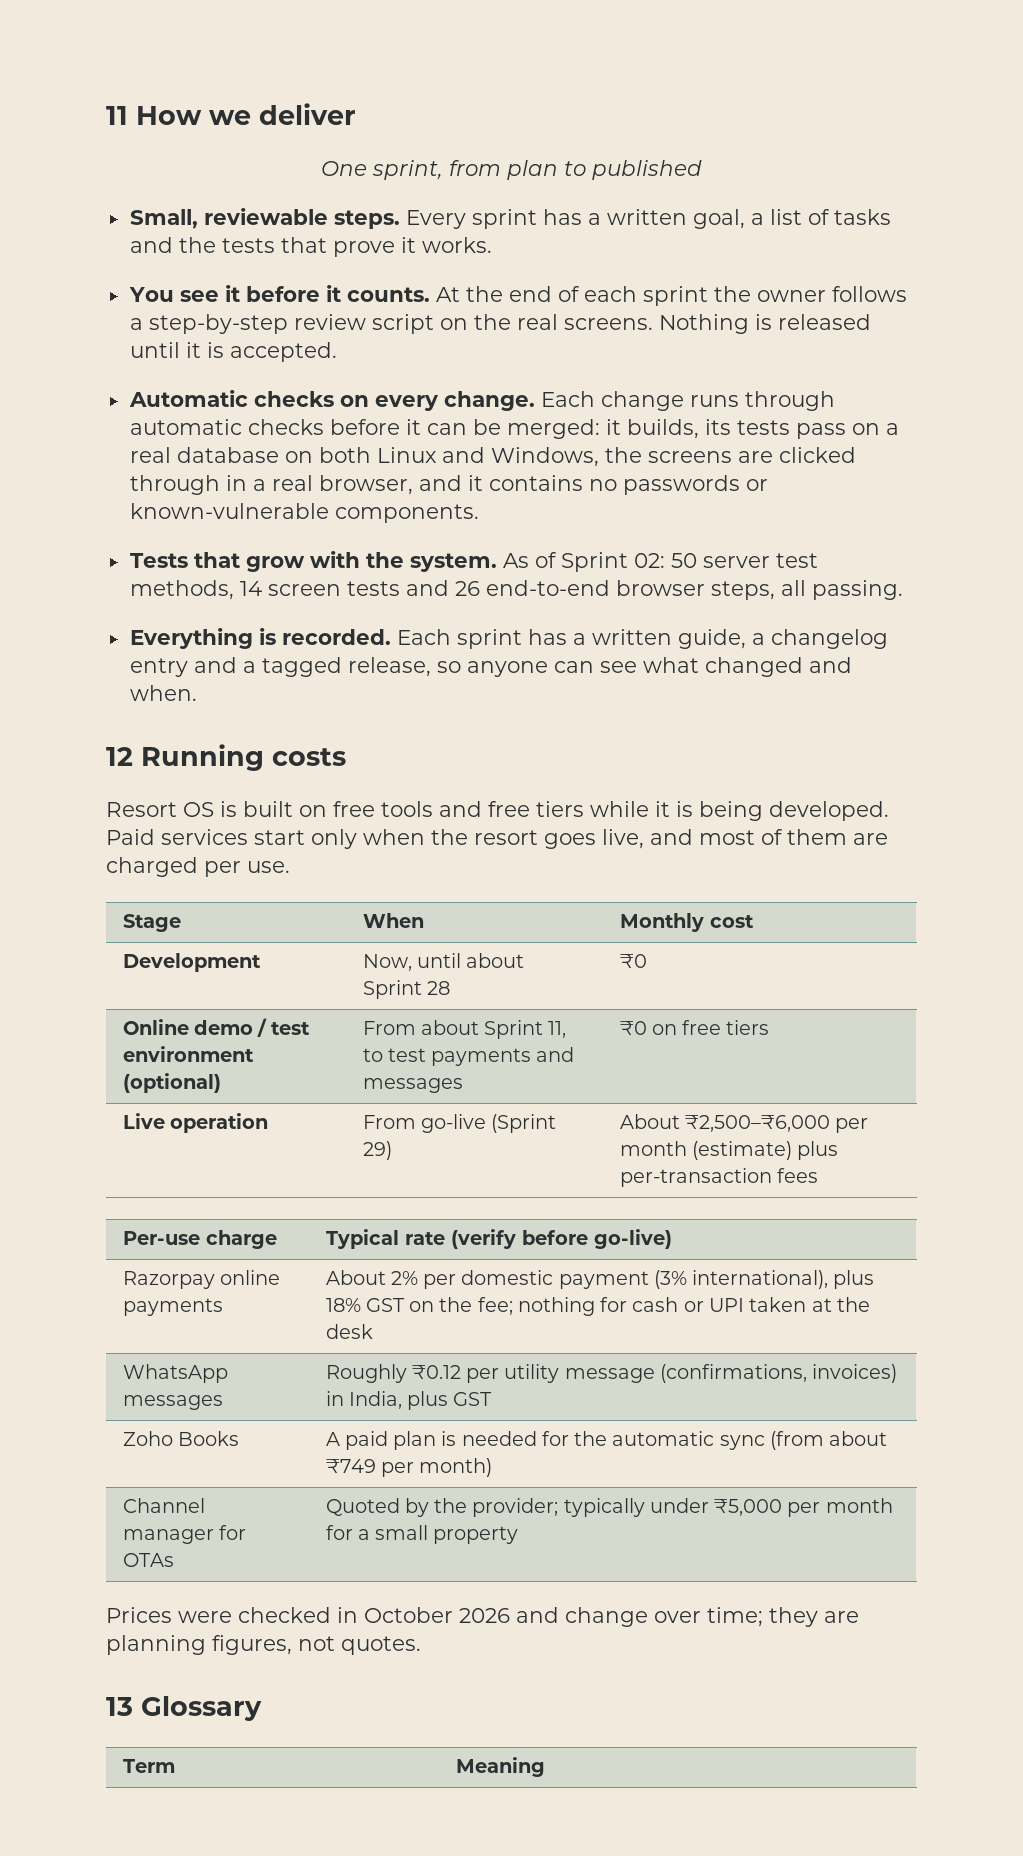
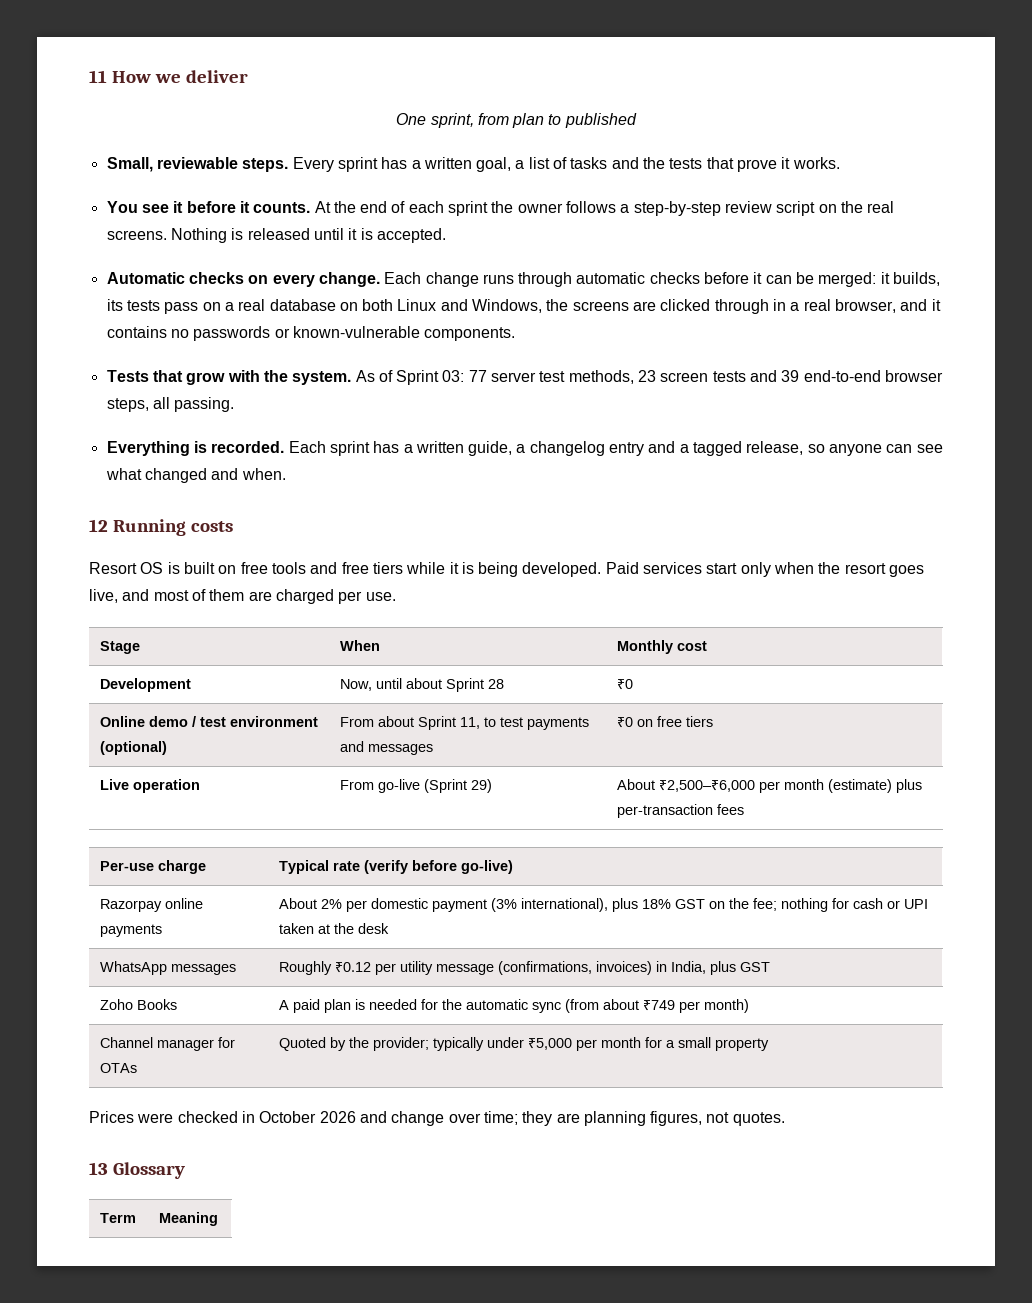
- As of Sprint 02: 50 server test methods, 14 screen tests and 26 end-to-end browser steps, all passing.
+ As of Sprint 03: 77 server test methods, 23 screen tests and 39 end-to-end browser steps, all passing.

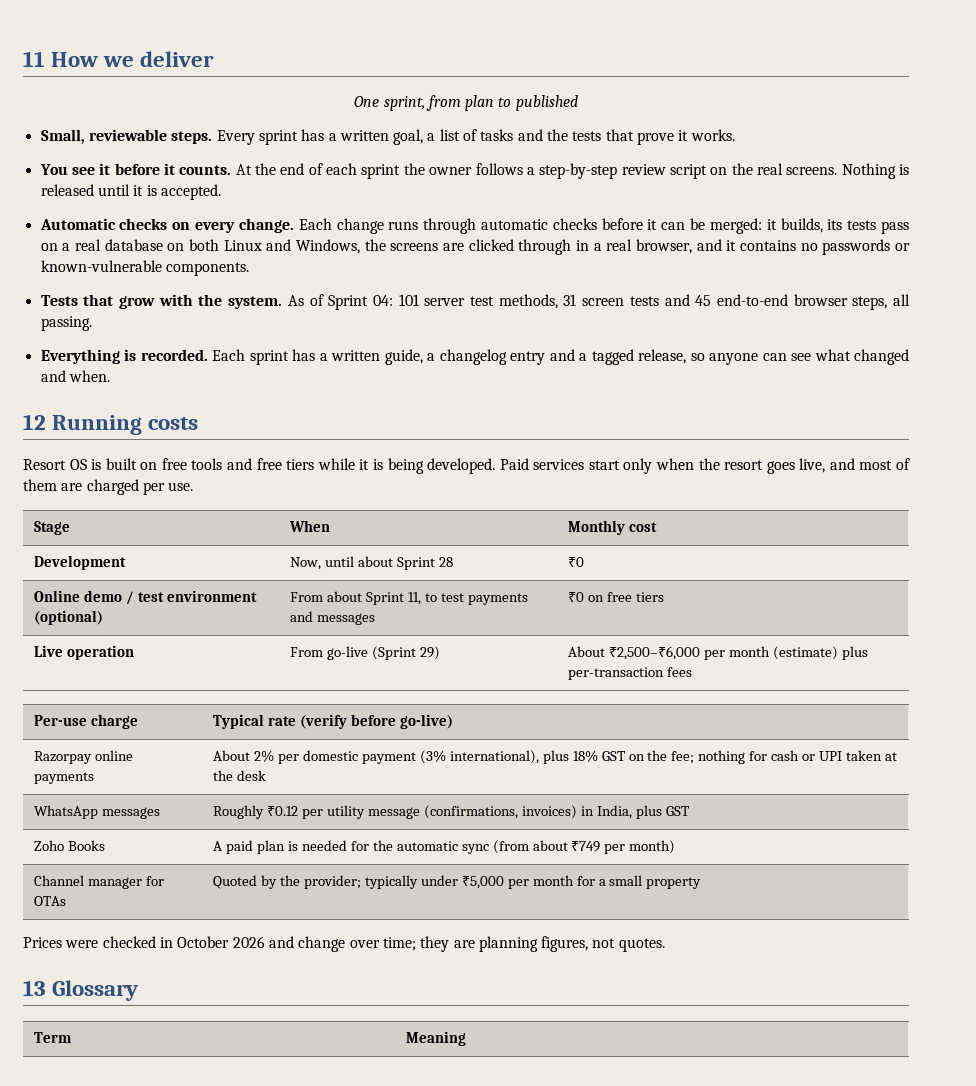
- As of Sprint 03: 77 server test methods, 23 screen tests and 39 end-to-end browser steps, all passing.
+ As of Sprint 04: 101 server test methods, 31 screen tests and 45 end-to-end browser steps, all passing.

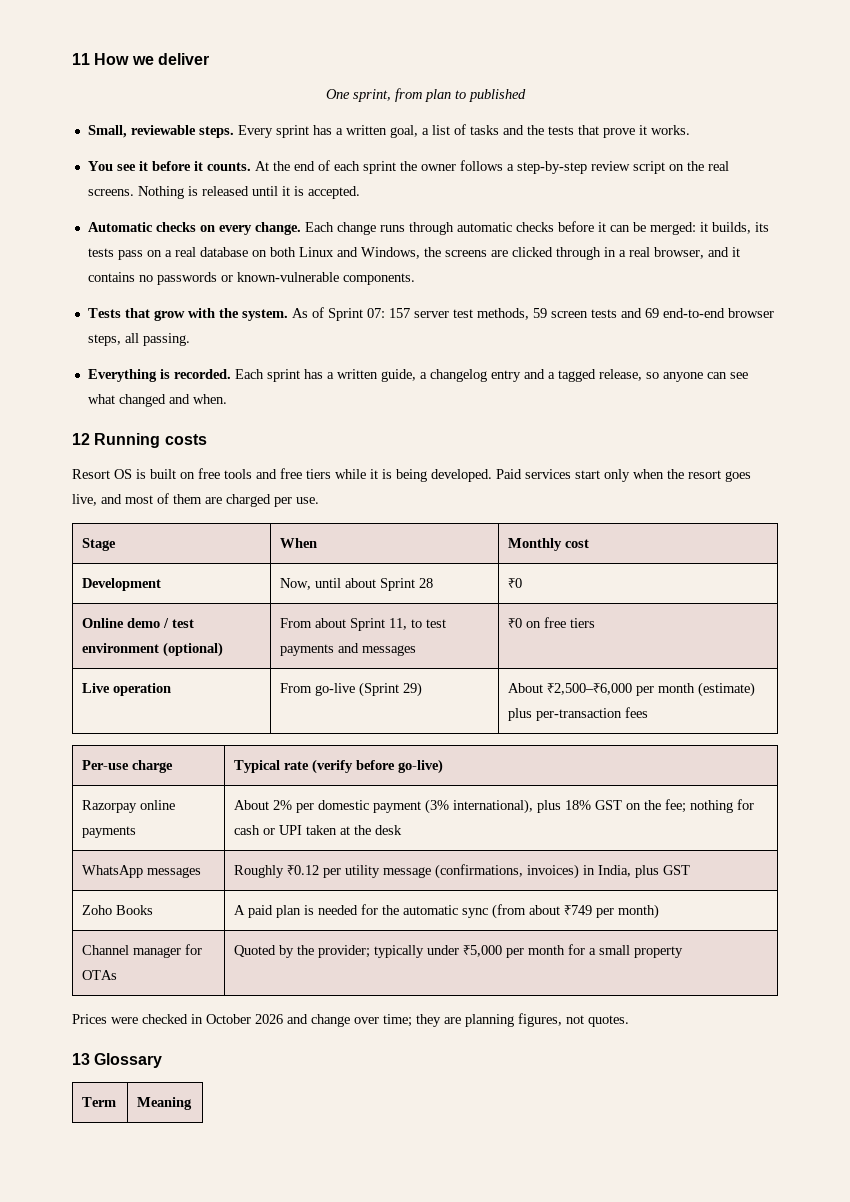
- As of Sprint 04: 101 server test methods, 31 screen tests and 45 end-to-end browser steps, all passing.
+ As of Sprint 07: 157 server test methods, 59 screen tests and 69 end-to-end browser steps, all passing.

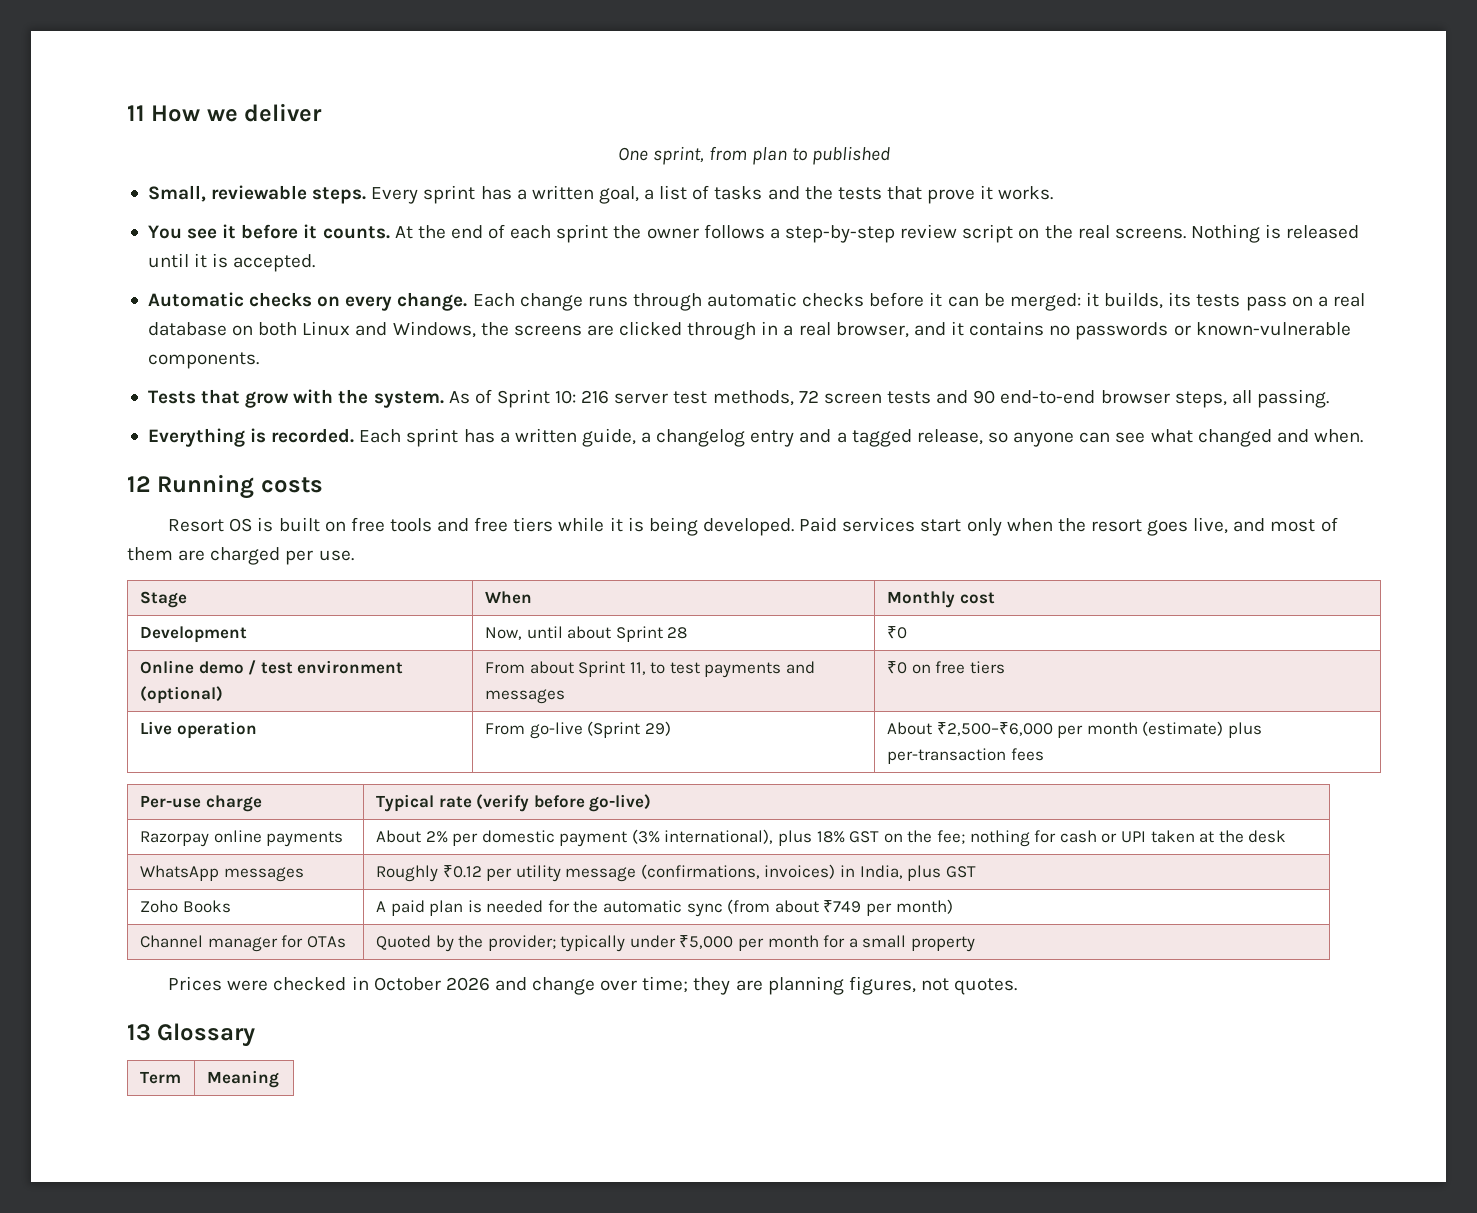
- As of Sprint 07: 157 server test methods, 59 screen tests and 69 end-to-end browser steps, all passing.
+ As of Sprint 10: 216 server test methods, 72 screen tests and 90 end-to-end browser steps, all passing.

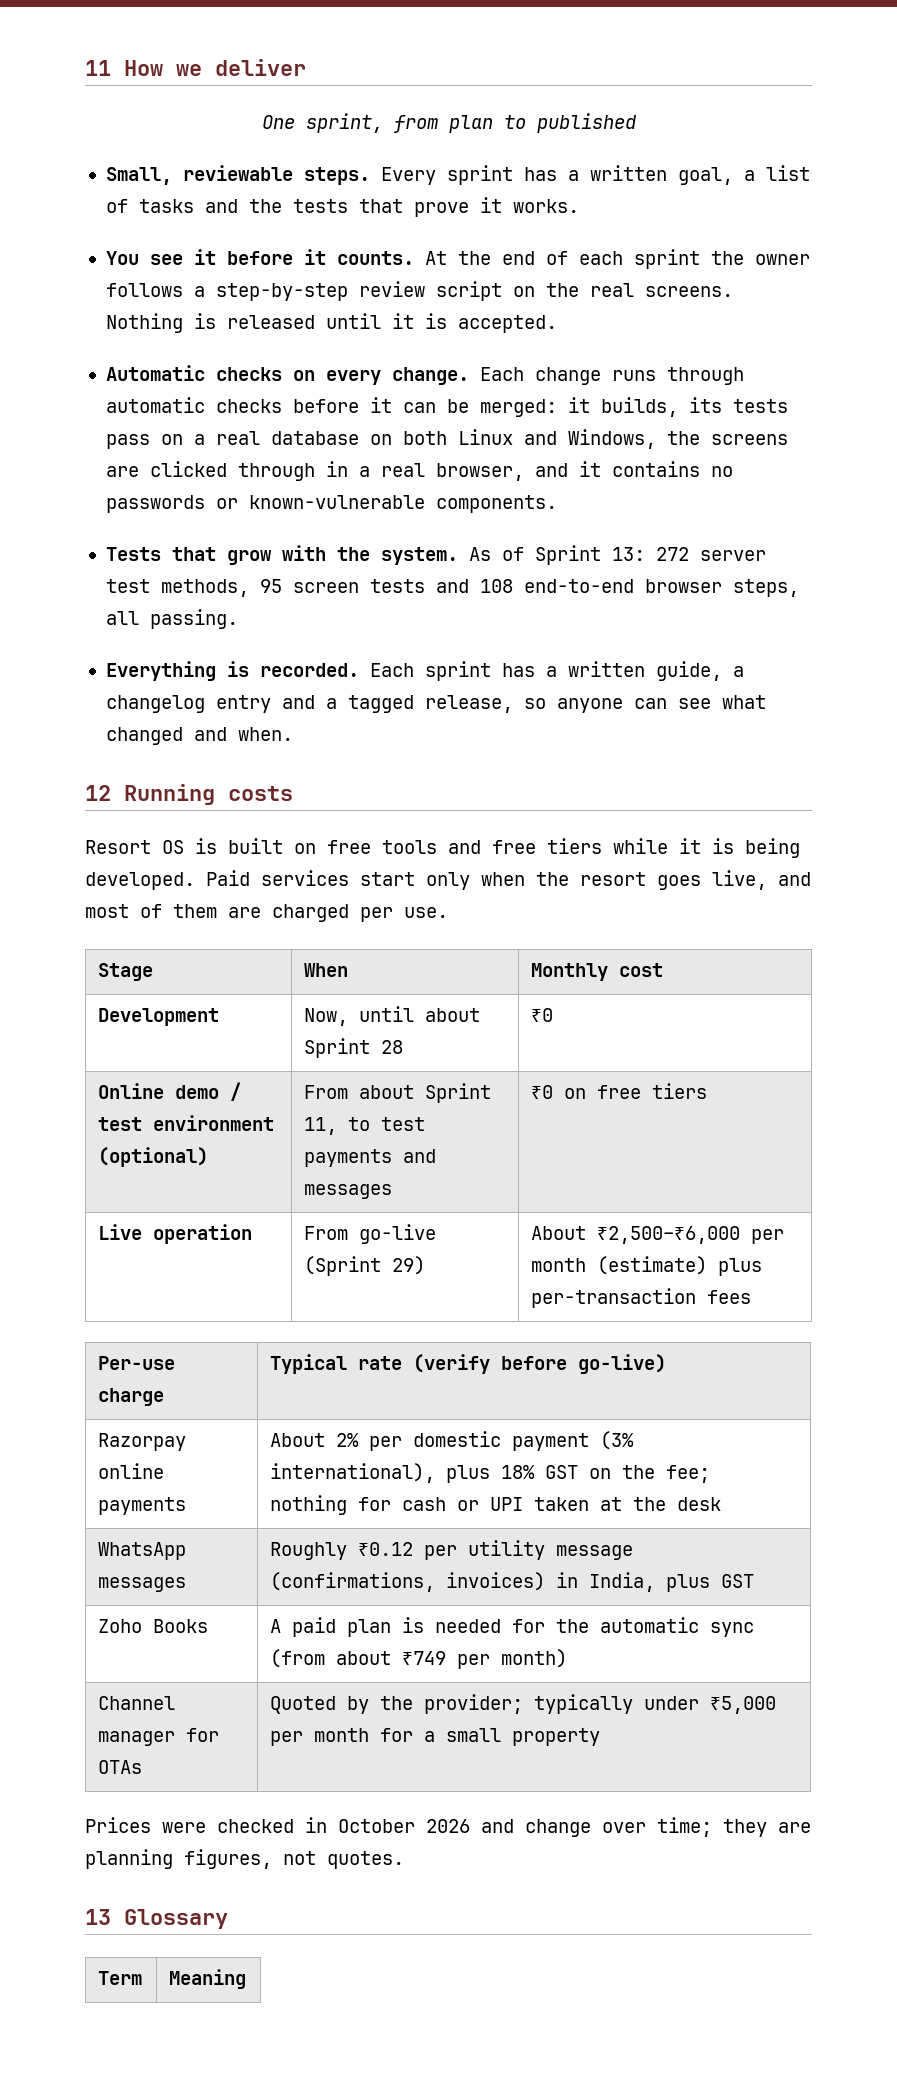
- As of Sprint 10: 216 server test methods, 72 screen tests and 90 end-to-end browser steps, all passing.
+ As of Sprint 13: 272 server test methods, 95 screen tests and 108 end-to-end browser steps, all passing.

